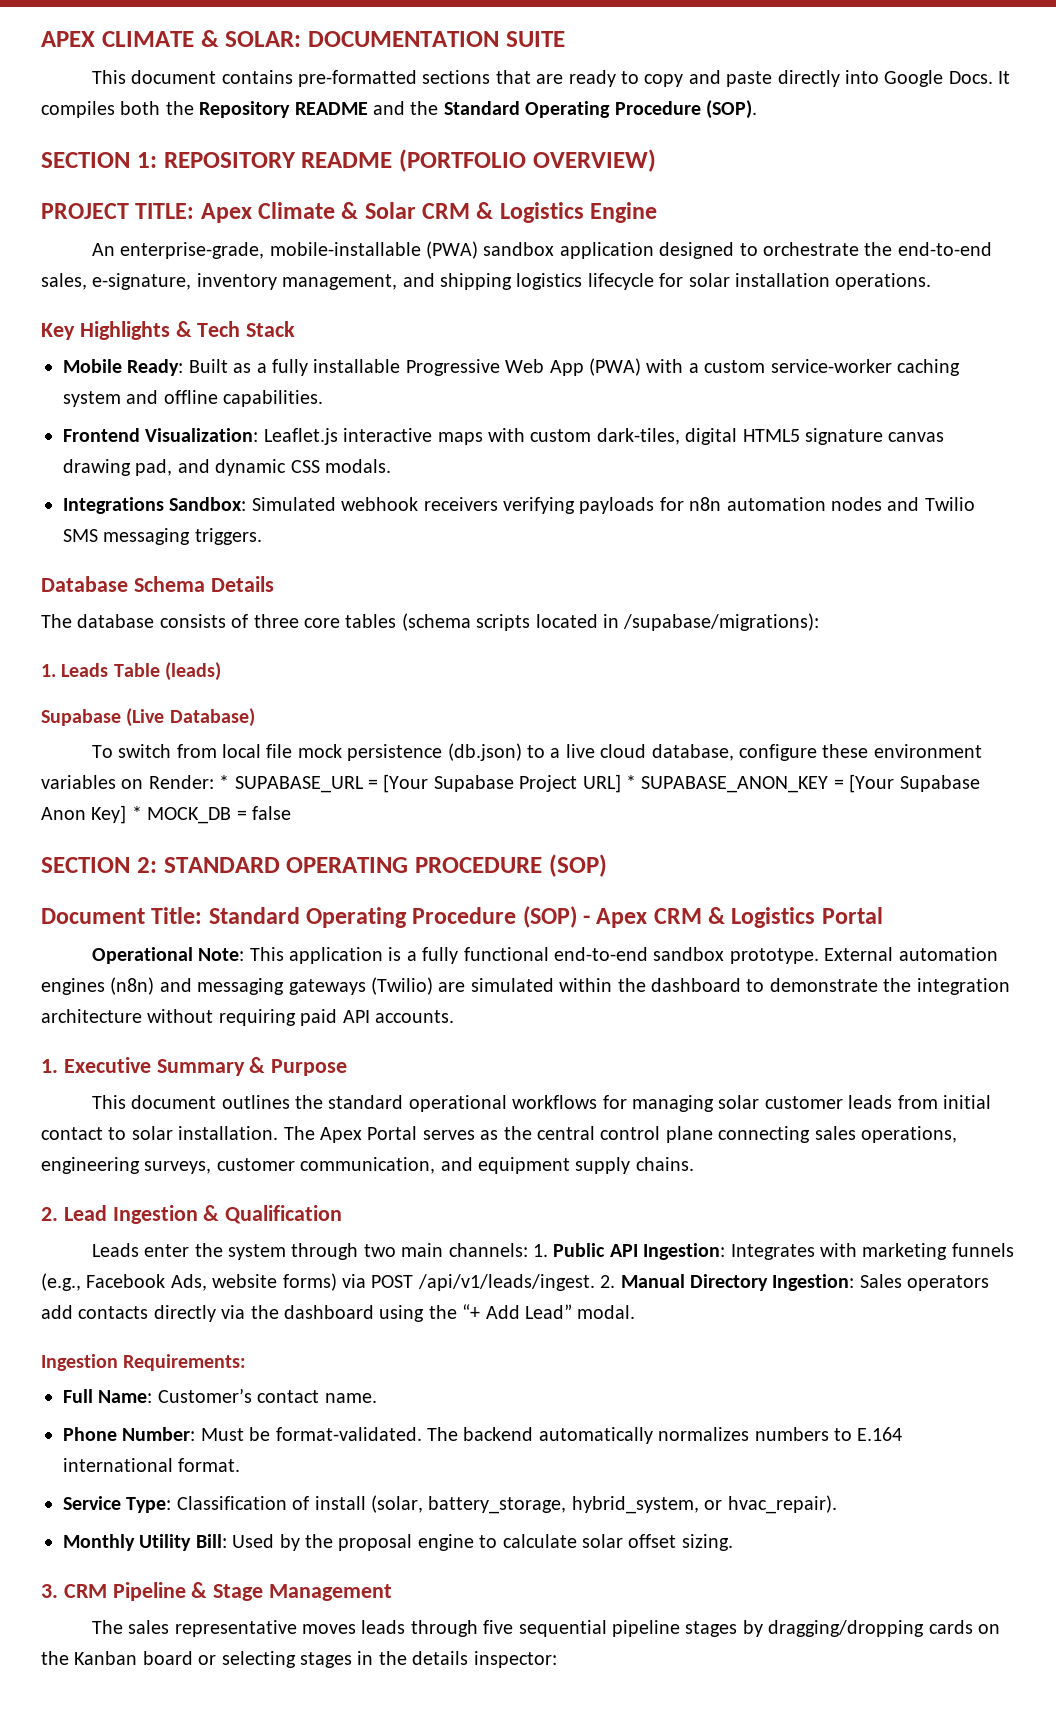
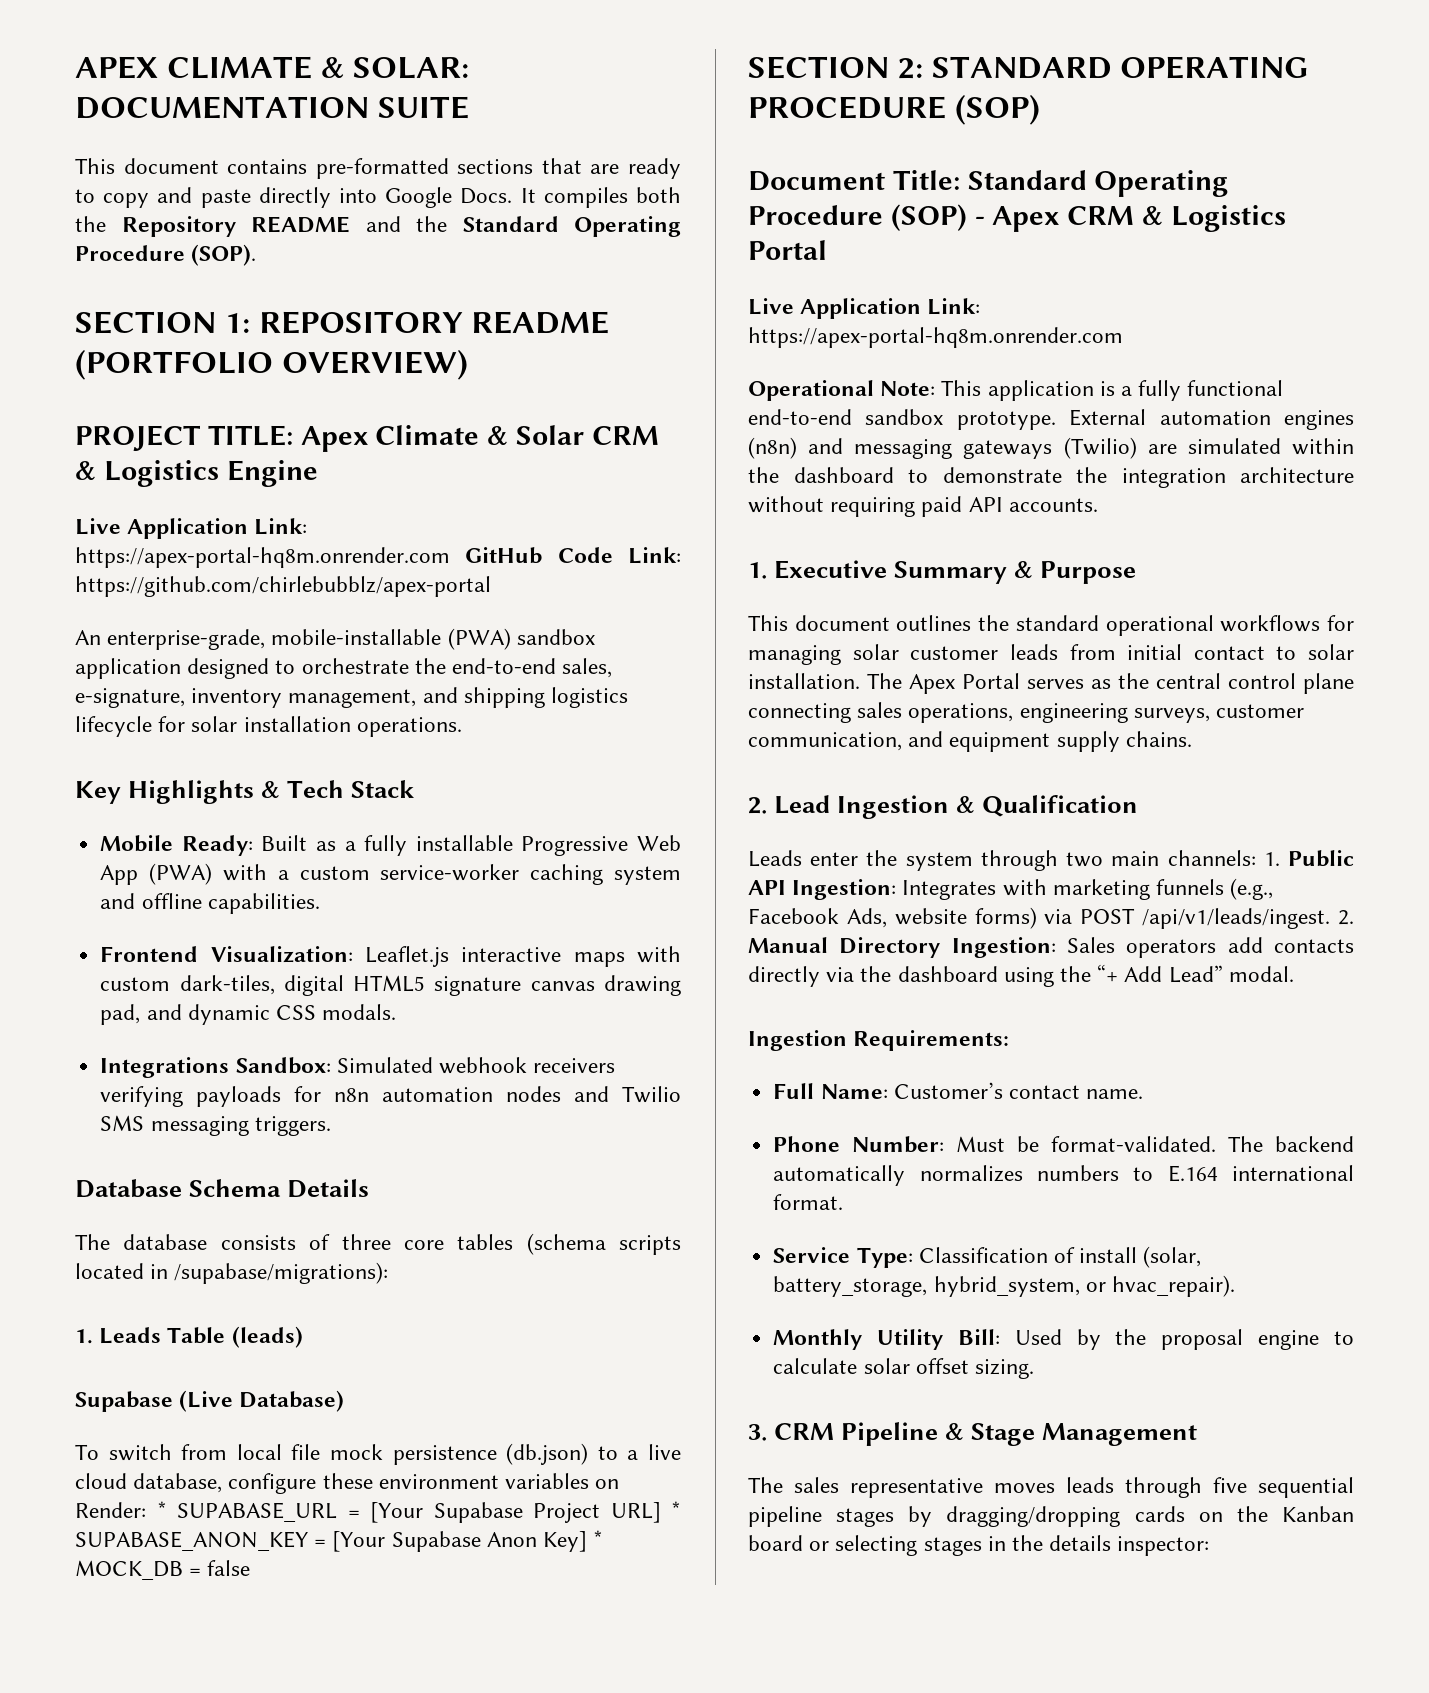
+ Live Application Link: https://apex-portal-hq8m.onrender.com GitHub Code Link: https://github.com/chirlebubblz/apex-portal
  Document Title: Standard Operating Procedure (SOP) - Apex CRM & Logistics Portal
+ Live Application Link: https://apex-portal-hq8m.onrender.com

